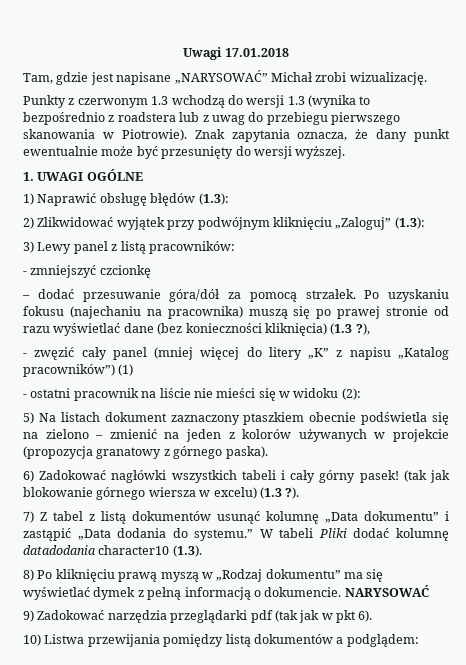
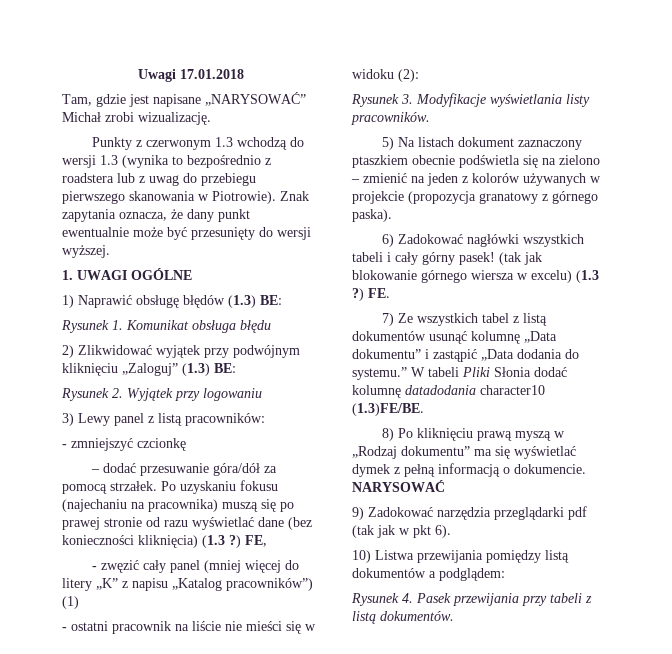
- 1) Naprawić obsługę błędów (1.3):
+ 1) Naprawić obsługę błędów (1.3) BE:
+ Rysunek 1. Komunikat obsługa błędu
- 2) Zlikwidować wyjątek przy podwójnym kliknięciu „Zaloguj” (1.3):
+ 2) Zlikwidować wyjątek przy podwójnym kliknięciu „Zaloguj” (1.3) BE:
+ Rysunek 2. Wyjątek przy logowaniu
- Po uzyskaniu fokusu (najechaniu na pracownika) muszą się po prawej stronie od razu wyświetlać dane (bez konieczności kliknięcia) (1.3 ?),
+ Po uzyskaniu fokusu (najechaniu na pracownika) muszą się po prawej stronie od razu wyświetlać dane (bez konieczności kliknięcia) (1.3 ?) FE,
+ Rysunek 3. Modyfikacje wyświetlania listy pracowników.
- (tak jak blokowanie górnego wiersza w excelu) (1.3 ?).
+ (tak jak blokowanie górnego wiersza w excelu) (1.3 ?) FE.
- 7) Z tabel z listą dokumentów usunąć kolumnę „Data dokumentu” i zastąpić „Data dodania do systemu.”
+ 7) Ze wszystkich tabel z listą dokumentów usunąć kolumnę „Data dokumentu” i zastąpić „Data dodania do systemu.”
- W tabeli Pliki dodać kolumnę datadodania character10 (1.3).
+ W tabeli Pliki Słonia dodać kolumnę datadodania character10 (1.3)FE/BE.
+ Rysunek 4. Pasek przewijania przy tabeli z listą dokumentów.

